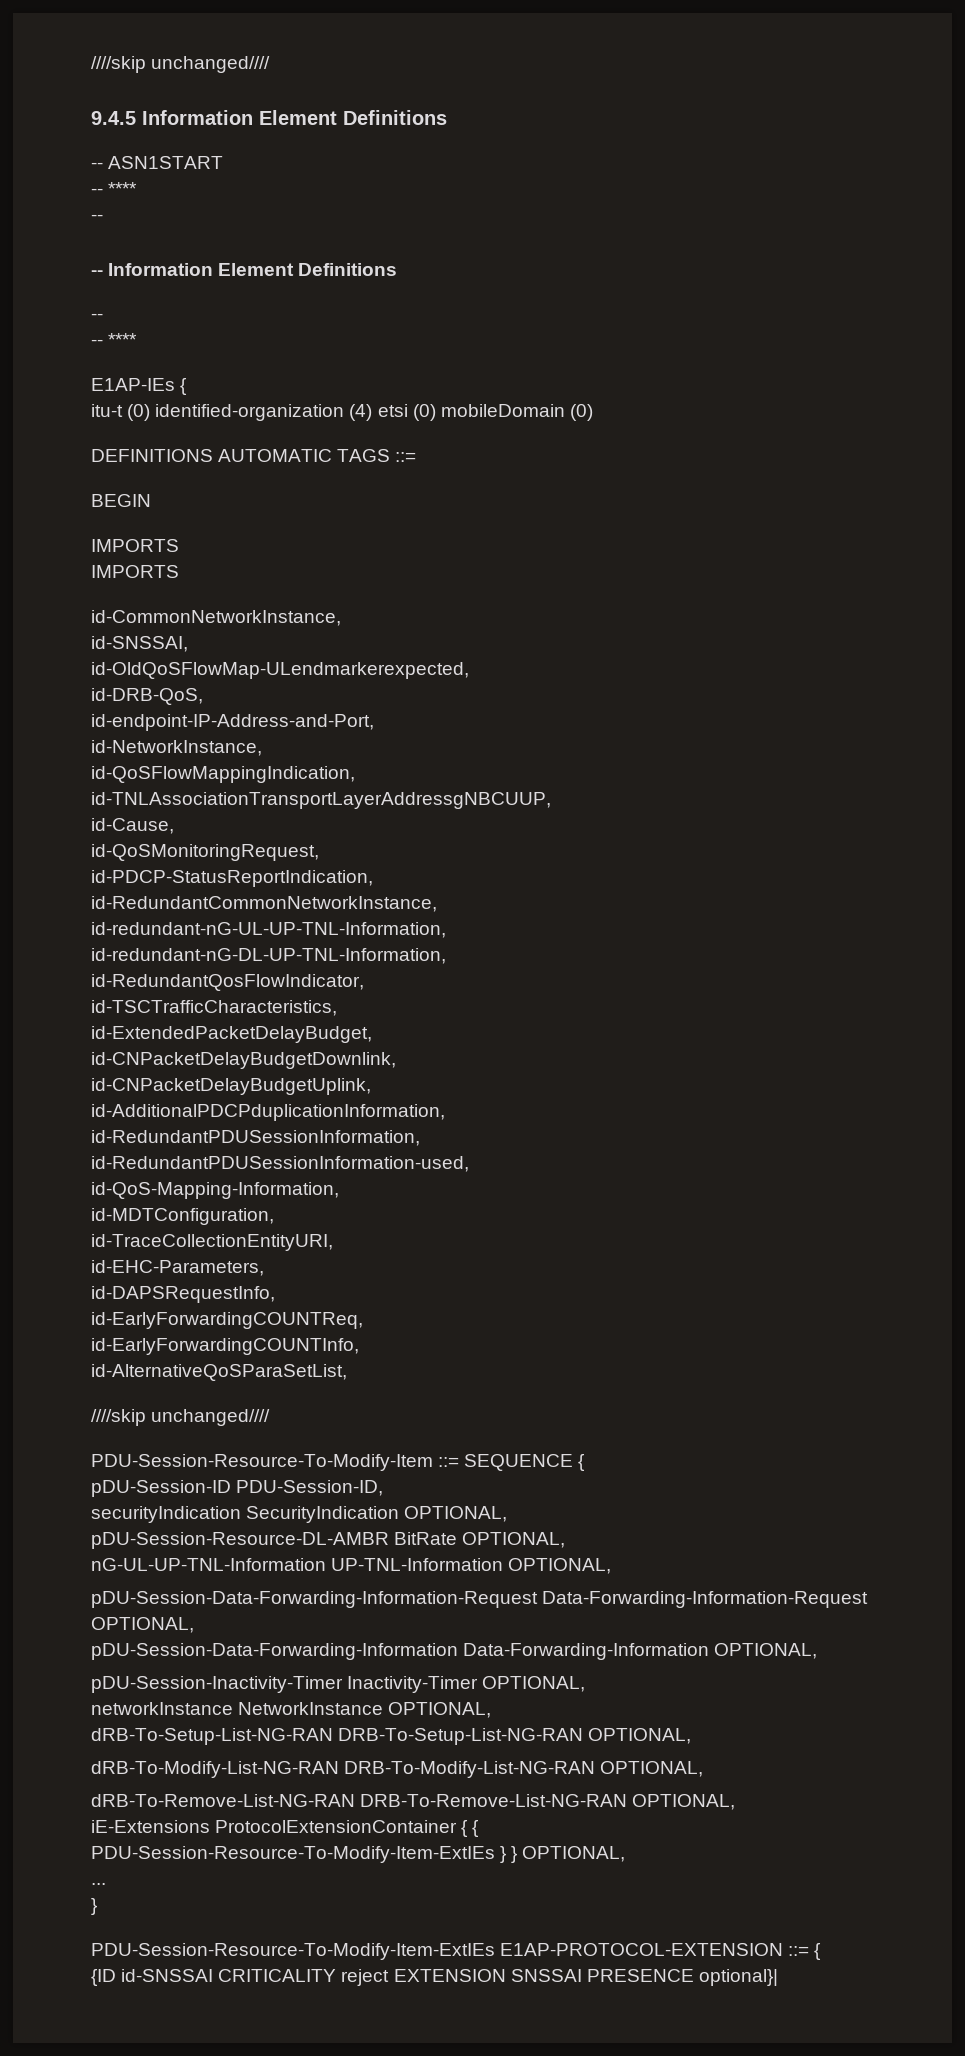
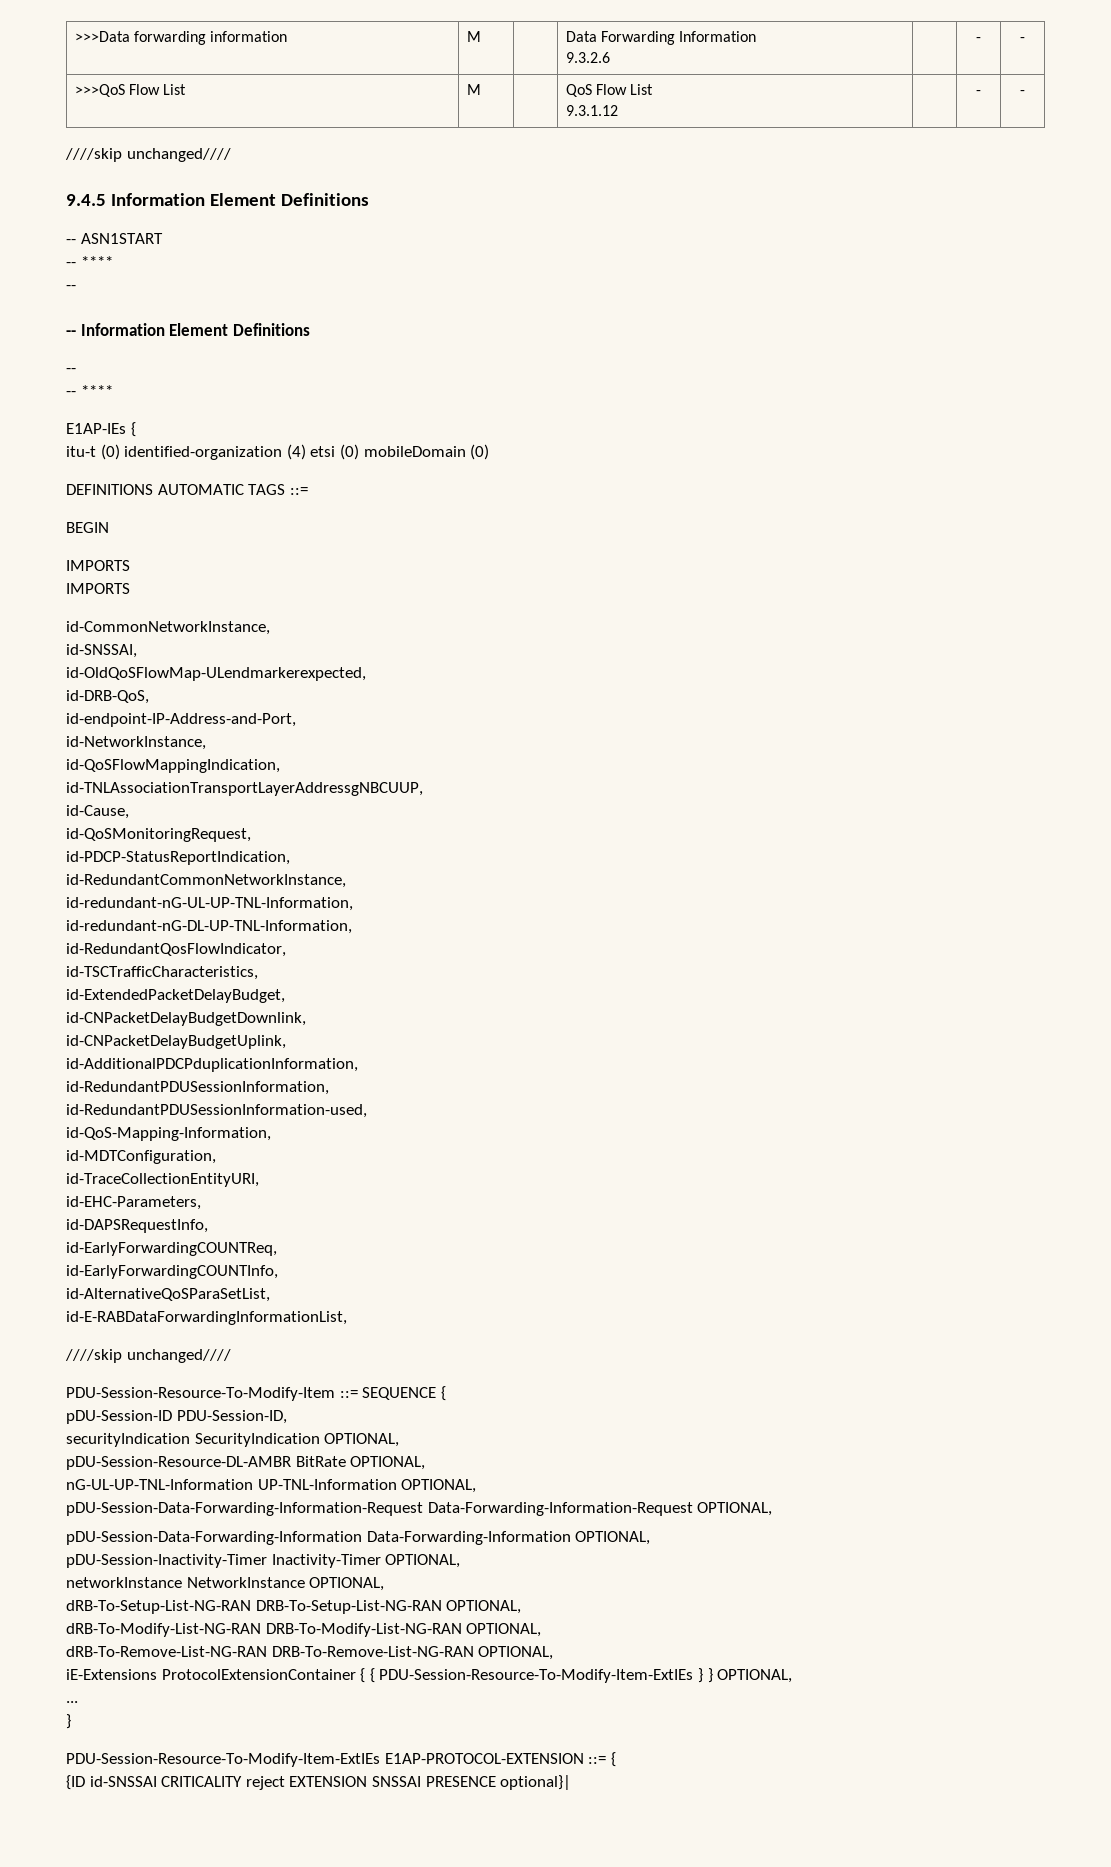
+ >>>Data forwarding information | M | | Data Forwarding Information
+ 9.3.2.6 | | - | -
+ >>>QoS Flow List | M | | QoS Flow List
+ 9.3.1.12 | | - | -
+ id-E-RABDataForwardingInformationList,

